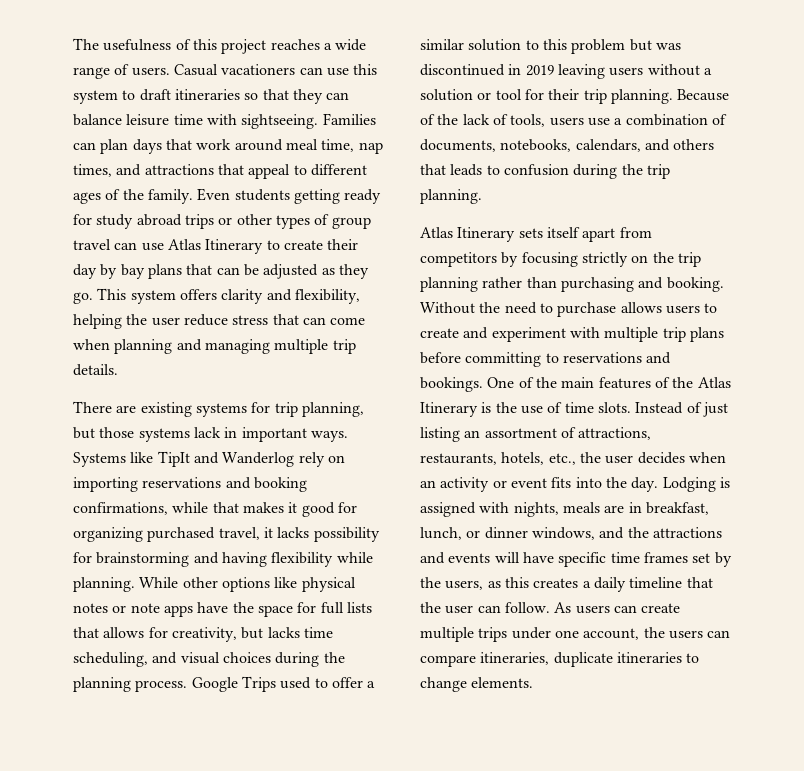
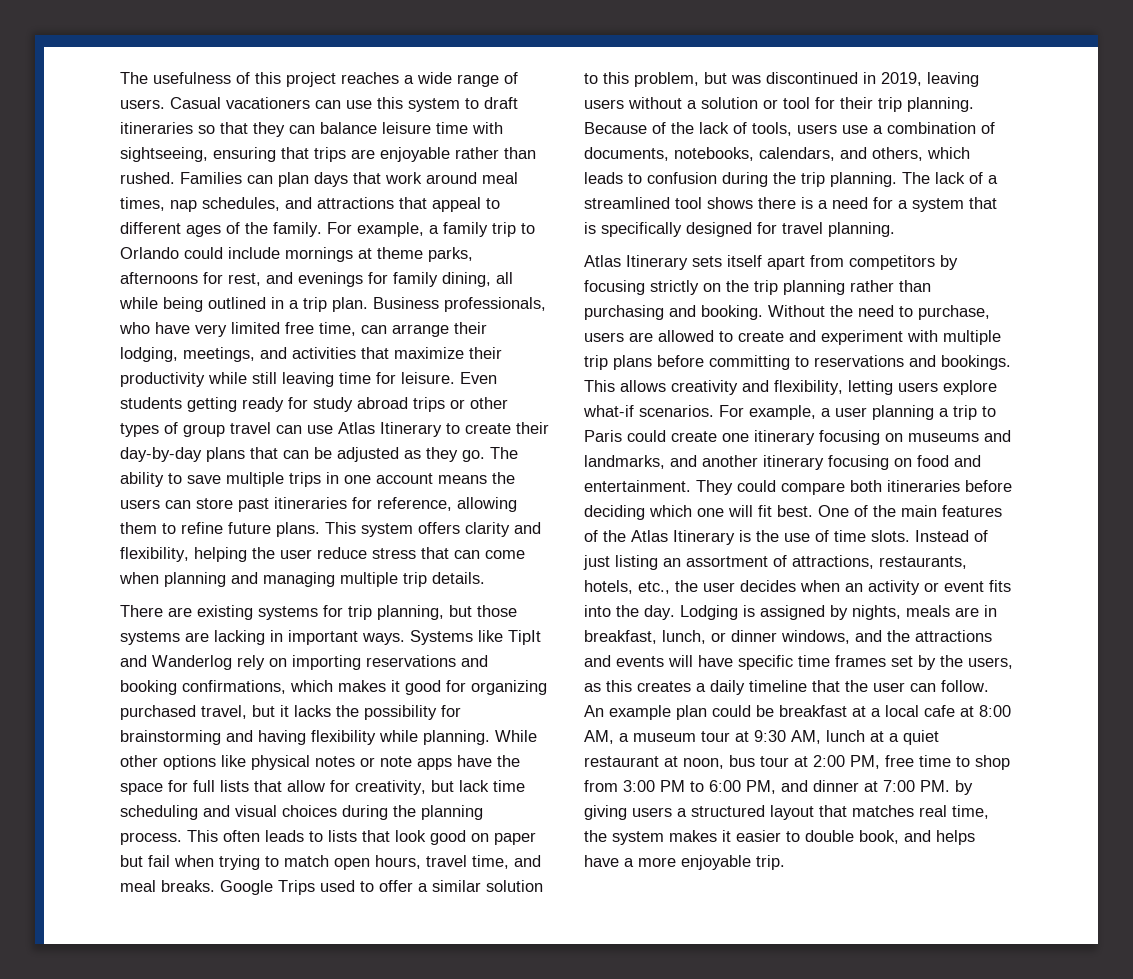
- Casual vacationers can use this system to draft itineraries so that they can balance leisure time with sightseeing.
+ Casual vacationers can use this system to draft itineraries so that they can balance leisure time with sightseeing, ensuring that trips are enjoyable rather than rushed.
- Families can plan days that work around meal time, nap times, and attractions that appeal to different ages of the family.
+ Families can plan days that work around meal times, nap schedules, and attractions that appeal to different ages of the family.
+ For example, a family trip to Orlando could include mornings at theme parks, afternoons for rest, and evenings for family dining, all while being outlined in a trip plan. Business professionals, who have very limited free time, can arrange their lodging, meetings, and activities that maximize their productivity while still leaving time for leisure.
- Even students getting ready for study abroad trips or other types of group travel can use Atlas Itinerary to create their day by bay plans that can be adjusted as they go.
+ Even students getting ready for study abroad trips or other types of group travel can use Atlas Itinerary to create their day-by-day plans that can be adjusted as they go.
+ The ability to save multiple trips in one account means the users can store past itineraries for reference, allowing them to refine future plans.
- There are existing systems for trip planning, but those systems lack in important ways.
+ There are existing systems for trip planning, but those systems are lacking in important ways.
- Systems like TipIt and Wanderlog rely on importing reservations and booking confirmations, while that makes it good for organizing purchased travel, it lacks possibility for brainstorming and having flexibility while planning.
+ Systems like TipIt and Wanderlog rely on importing reservations and booking confirmations, which makes it good for organizing purchased travel, but it lacks the possibility for brainstorming and having flexibility while planning.
- While other options like physical notes or note apps have the space for full lists that allows for creativity, but lacks time scheduling, and visual choices during the planning process.
+ While other options like physical notes or note apps have the space for full lists that allow for creativity, but lack time scheduling and visual choices during the planning process.
+ This often leads to lists that look good on paper but fail when trying to match open hours, travel time, and meal breaks.
- Google Trips used to offer a similar solution to this problem but was discontinued in 2019 leaving users without a solution or tool for their trip planning.
+ Google Trips used to offer a similar solution to this problem, but was discontinued in 2019, leaving users without a solution or tool for their trip planning.
- Because of the lack of tools, users use a combination of documents, notebooks, calendars, and others that leads to confusion during the trip planning.
+ Because of the lack of tools, users use a combination of documents, notebooks, calendars, and others, which leads to confusion during the trip planning. The lack of a streamlined tool shows there is a need for a system that is specifically designed for travel planning.
- Without the need to purchase allows users to create and experiment with multiple trip plans before committing to reservations and bookings.
+ Without the need to purchase, users are allowed to create and experiment with multiple trip plans before committing to reservations and bookings.
+ This allows creativity and flexibility, letting users explore what-if scenarios. For example, a user planning a trip to Paris could create one itinerary focusing on museums and landmarks, and another itinerary focusing on food and entertainment. They could compare both itineraries before deciding which one will fit best.
- Lodging is assigned with nights, meals are in breakfast, lunch, or dinner windows, and the attractions and events will have specific time frames set by the users, as this creates a daily timeline that the user can follow.
+ Lodging is assigned by nights, meals are in breakfast, lunch, or dinner windows, and the attractions and events will have specific time frames set by the users, as this creates a daily timeline that the user can follow.
- As users can create multiple trips under one account, the users can compare itineraries, duplicate itineraries to change elements.
+ An example plan could be breakfast at a local cafe at 8:00 AM, a museum tour at 9:30 AM, lunch at a quiet restaurant at noon, bus tour at 2:00 PM, free time to shop from 3:00 PM to 6:00 PM, and dinner at 7:00 PM. by giving users a structured layout that matches real time, the system makes it easier to double book, and helps have a more enjoyable trip.

